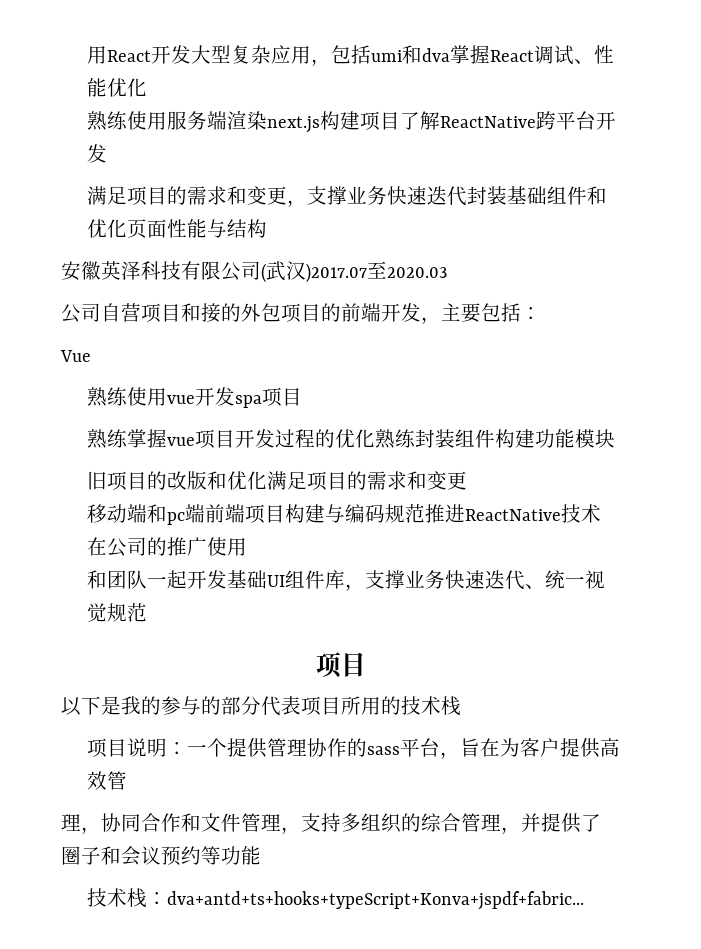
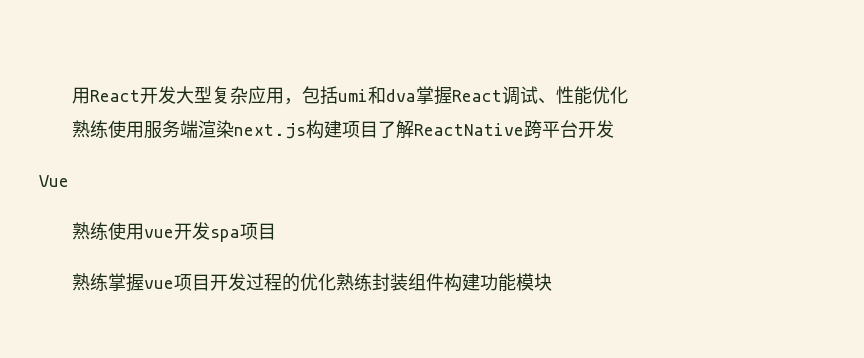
- 满⾜项⽬的需求和变更，⽀撑业务快速迭代封装基础组件和优化⻚⾯性能与结构
- 安徽英泽科技有限公司(武汉)2017.07⾄2020.03
- 公司⾃营项⽬和接的外包项⽬的前端开发，主要包括：
- 旧项⽬的改版和优化满⾜项⽬的需求和变更
- 移动端和pc端前端项⽬构建与编码规范推进ReactNative技术在公司的推⼴使⽤
- 和团队⼀起开发基础UI组件库，⽀撑业务快速迭代、统⼀视觉规范
- 项⽬
- 以下是我的参与的部分代表项⽬所⽤的技术栈
- 项⽬说明：⼀个提供管理协作的sass平台，旨在为客户提供⾼效管
- 理，协同合作和⽂件管理，⽀持多组织的综合管理，并提供了圈⼦和会议预约等功能
- 技术栈：dva+antd+ts+hooks+typeScript+Konva+jspdf+fabric...

